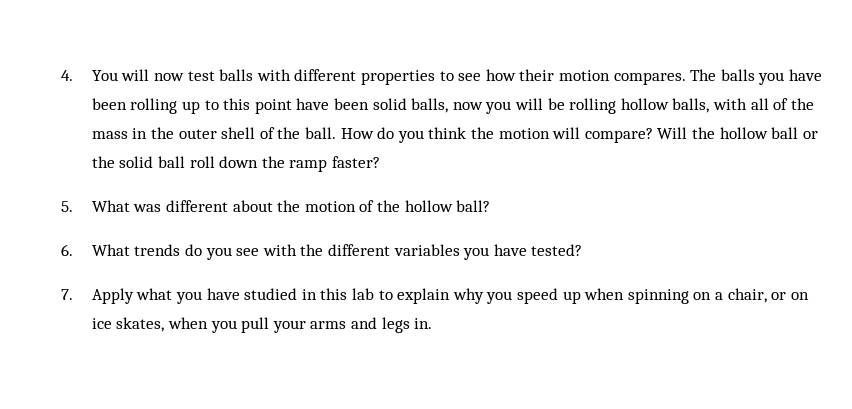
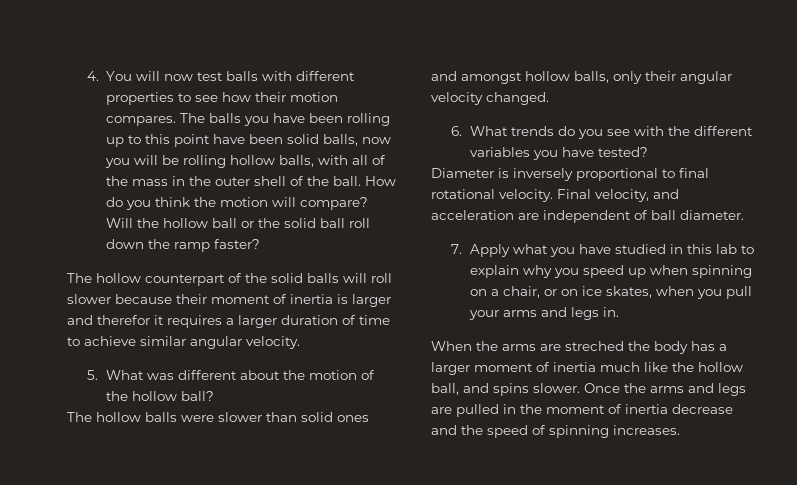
+ The hollow counterpart of the solid balls will roll slower because their moment of inertia is larger and therefor it requires a larger duration of time to achieve similar angular velocity.
+ The hollow balls were slower than solid ones and amongst hollow balls, only their angular velocity changed.
+ Diameter is inversely proportional to final rotational velocity. Final velocity, and acceleration are independent of ball diameter.
+ When the arms are streched the body has a larger moment of inertia much like the hollow ball, and spins slower. Once the arms and legs are pulled in the moment of inertia decrease and the speed of spinning increases.

